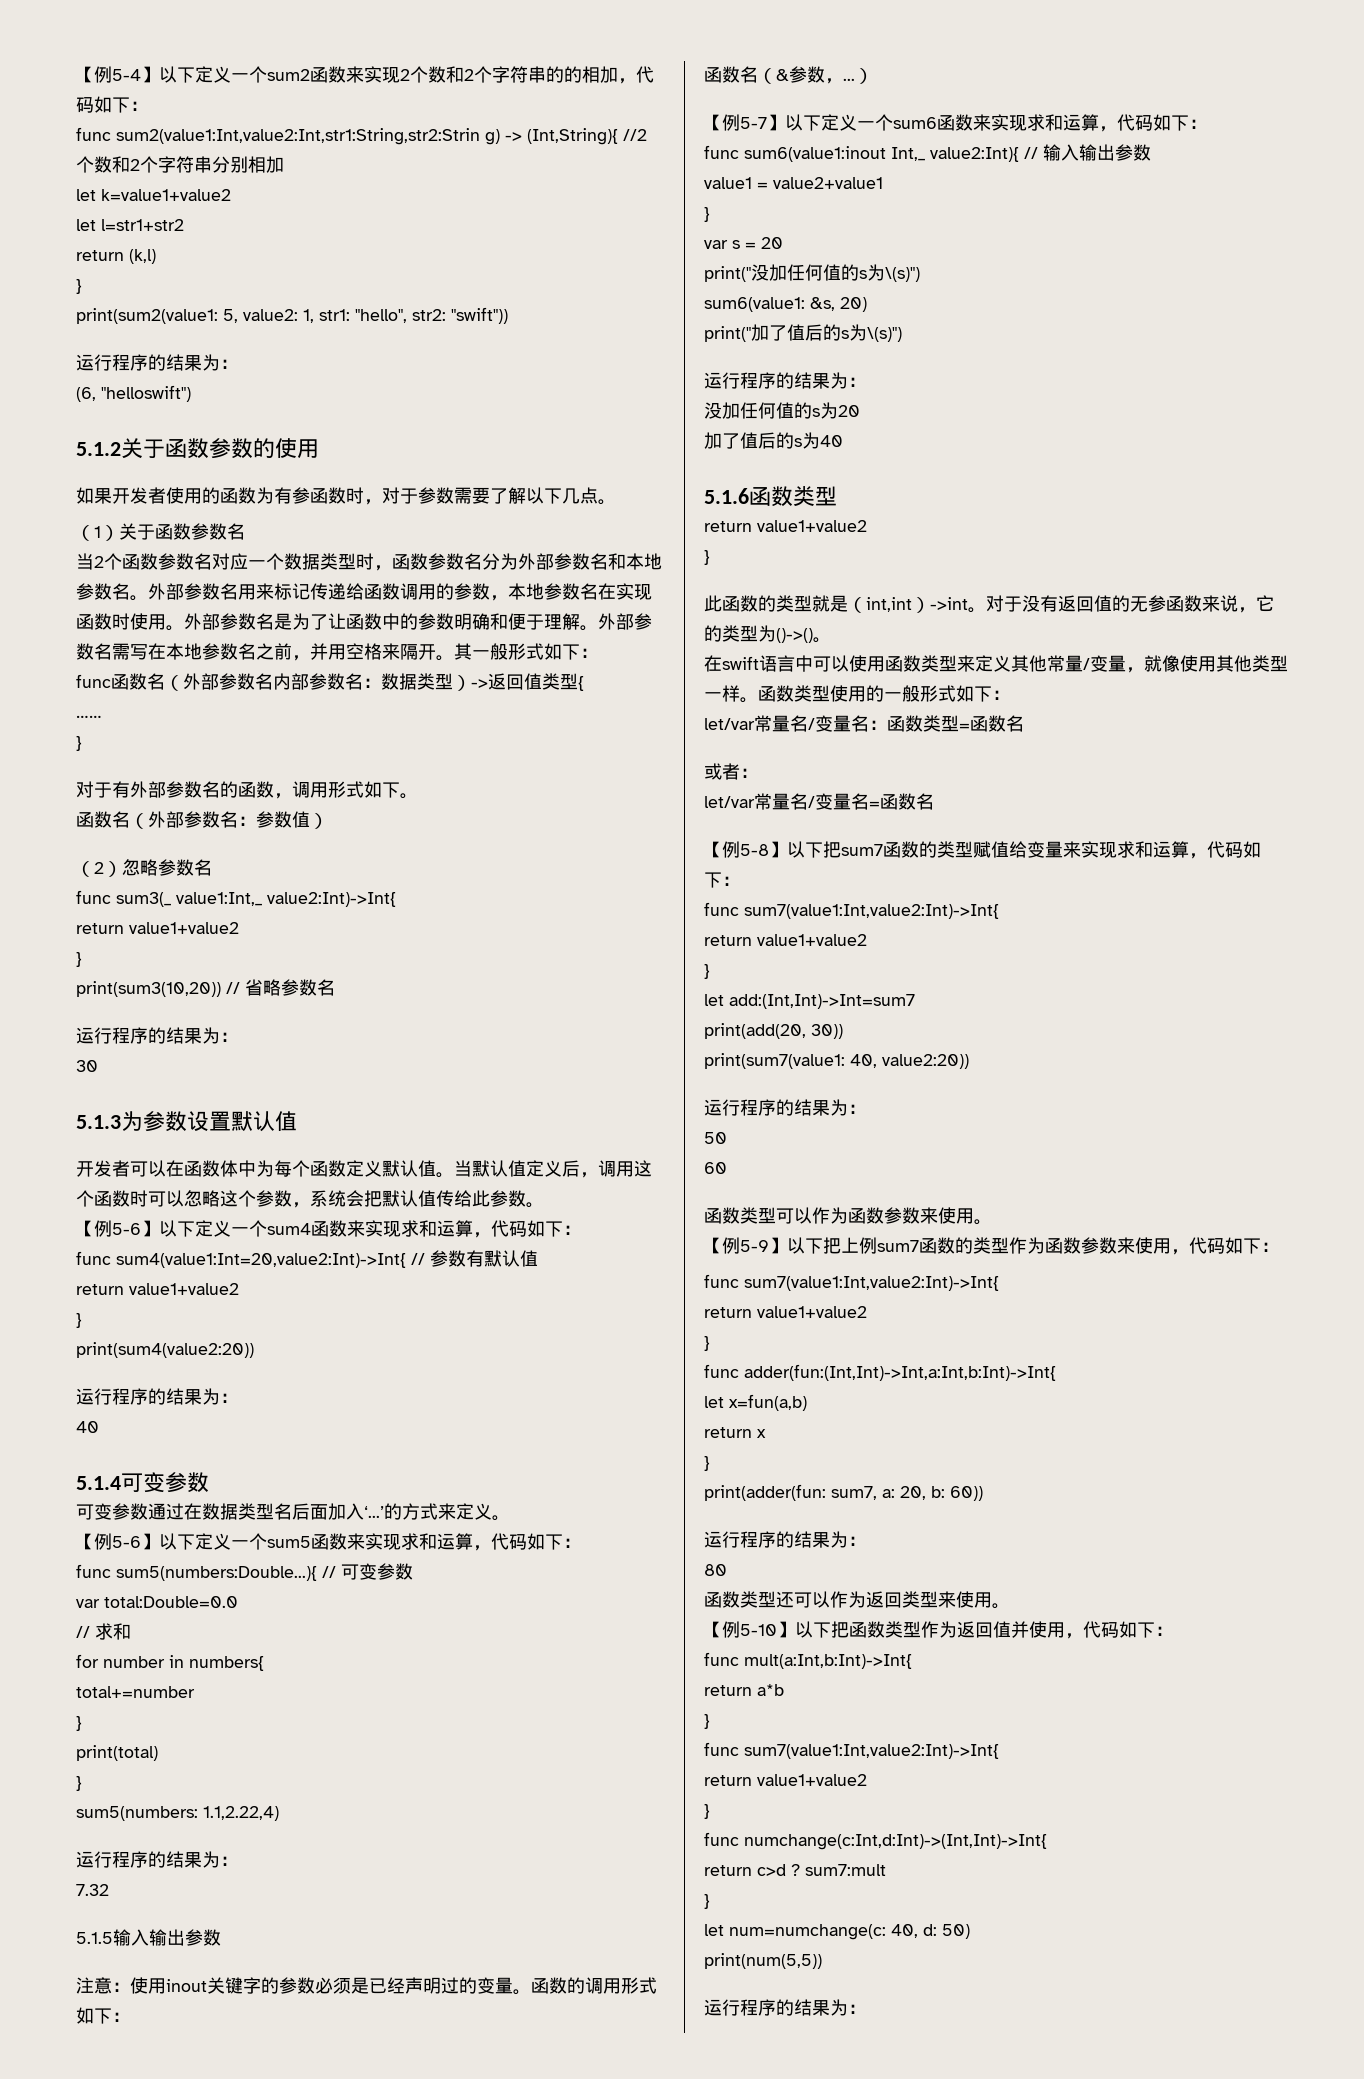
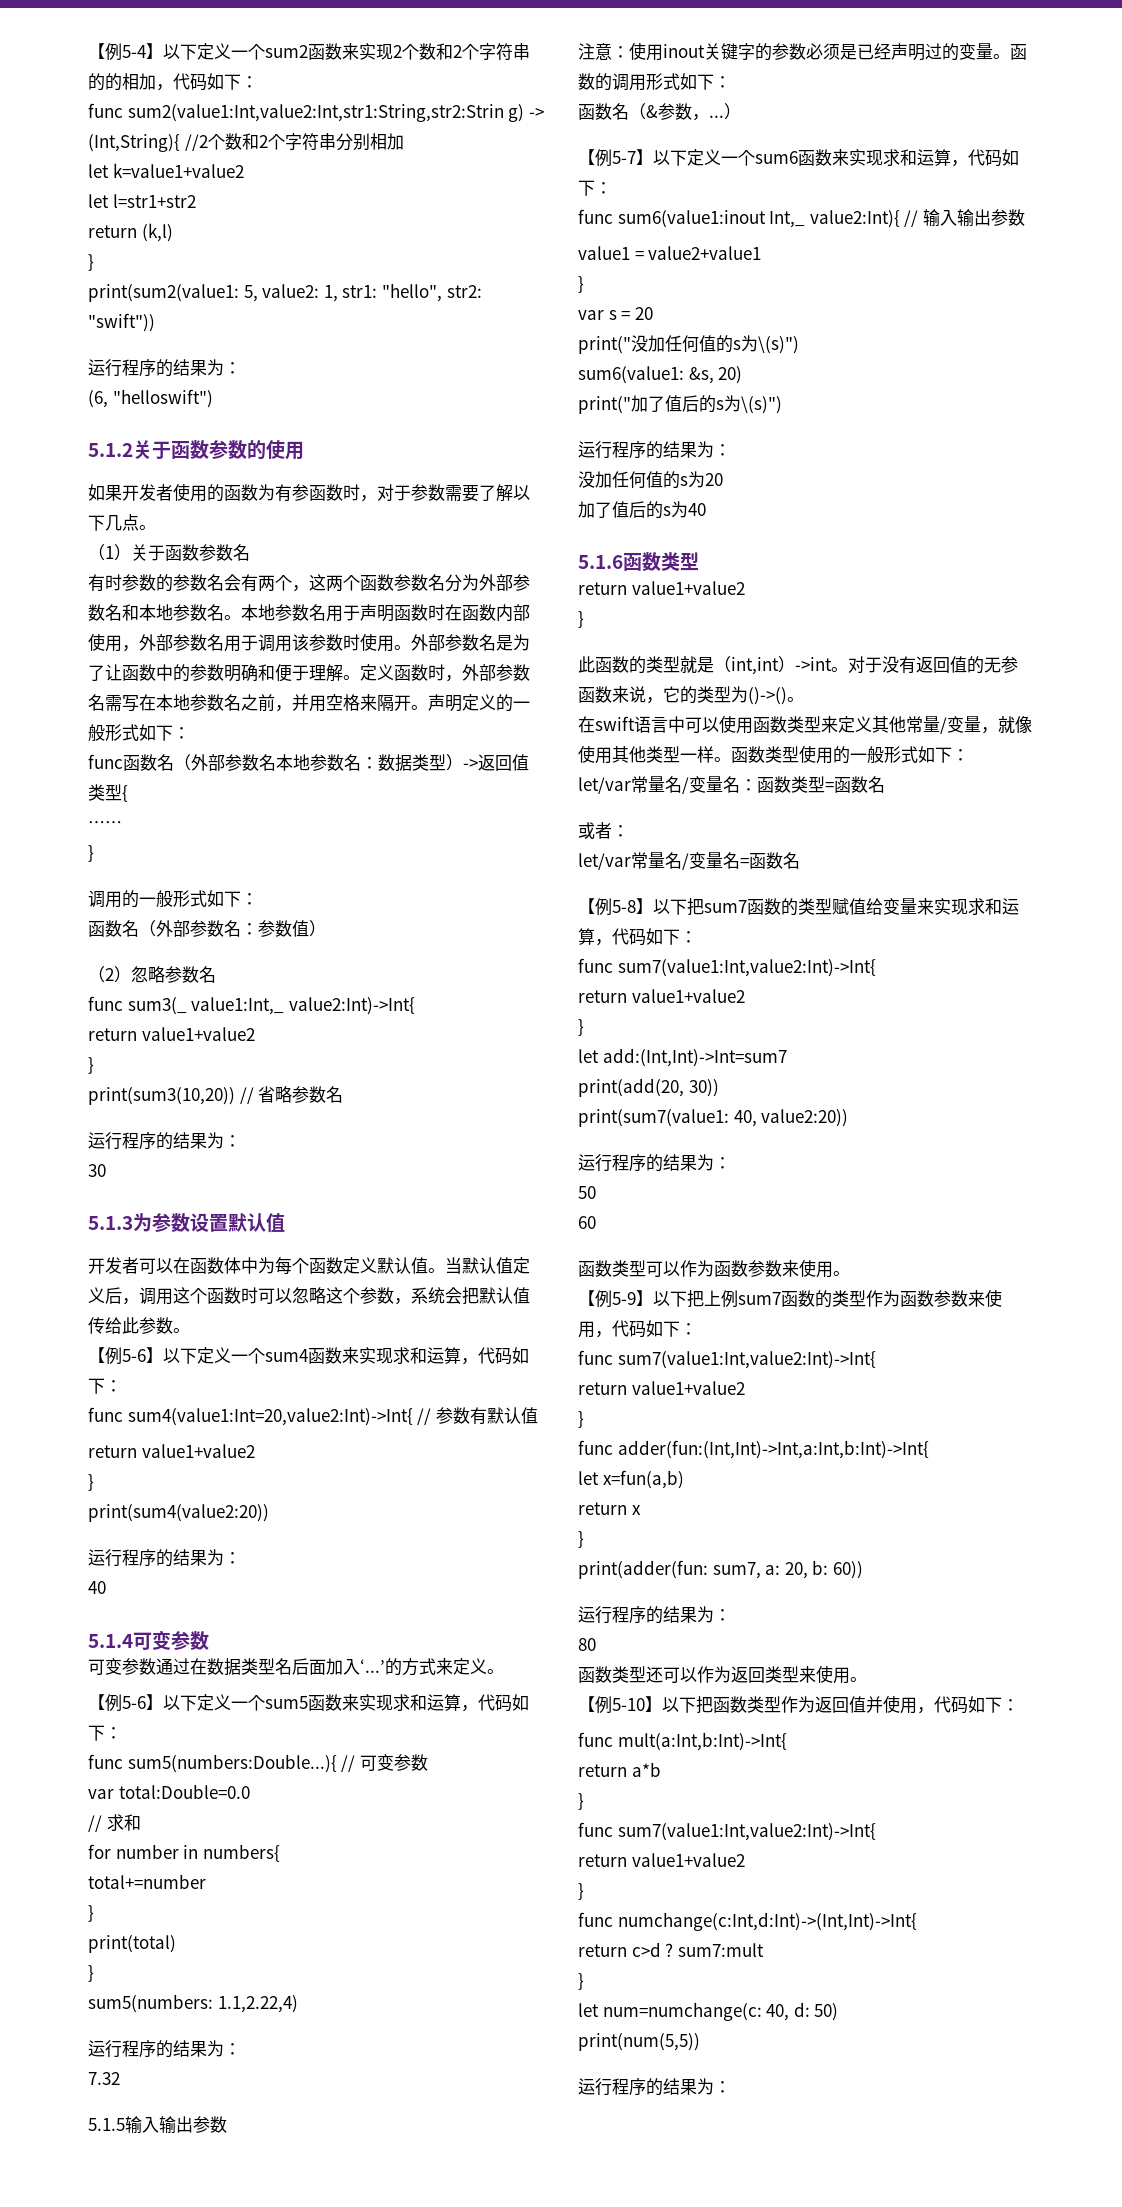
- 当2个函数参数名对应一个数据类型时，函数参数名分为外部参数名和本地参数名。
+ 有时参数的参数名会有两个，这两个函数参数名分为外部参数名和本地参数名。
- 外部参数名用来标记传递给函数调用的参数，本地参数名在实现函数时使用。
+ 本地参数名用于声明函数时在函数内部使用，外部参数名用于调用该参数时使用。
- 外部参数名需写在本地参数名之前，并用空格来隔开。
+ 定义函数时，外部参数名需写在本地参数名之前，并用空格来隔开。
- 其一般形式如下：
+ 声明定义的一般形式如下：
- func函数名（外部参数名内部参数名：数据类型）->返回值类型{
+ func函数名（外部参数名本地参数名：数据类型）->返回值类型{
- 对于有外部参数名的函数，调用形式如下。
+ 调用的一般形式如下：

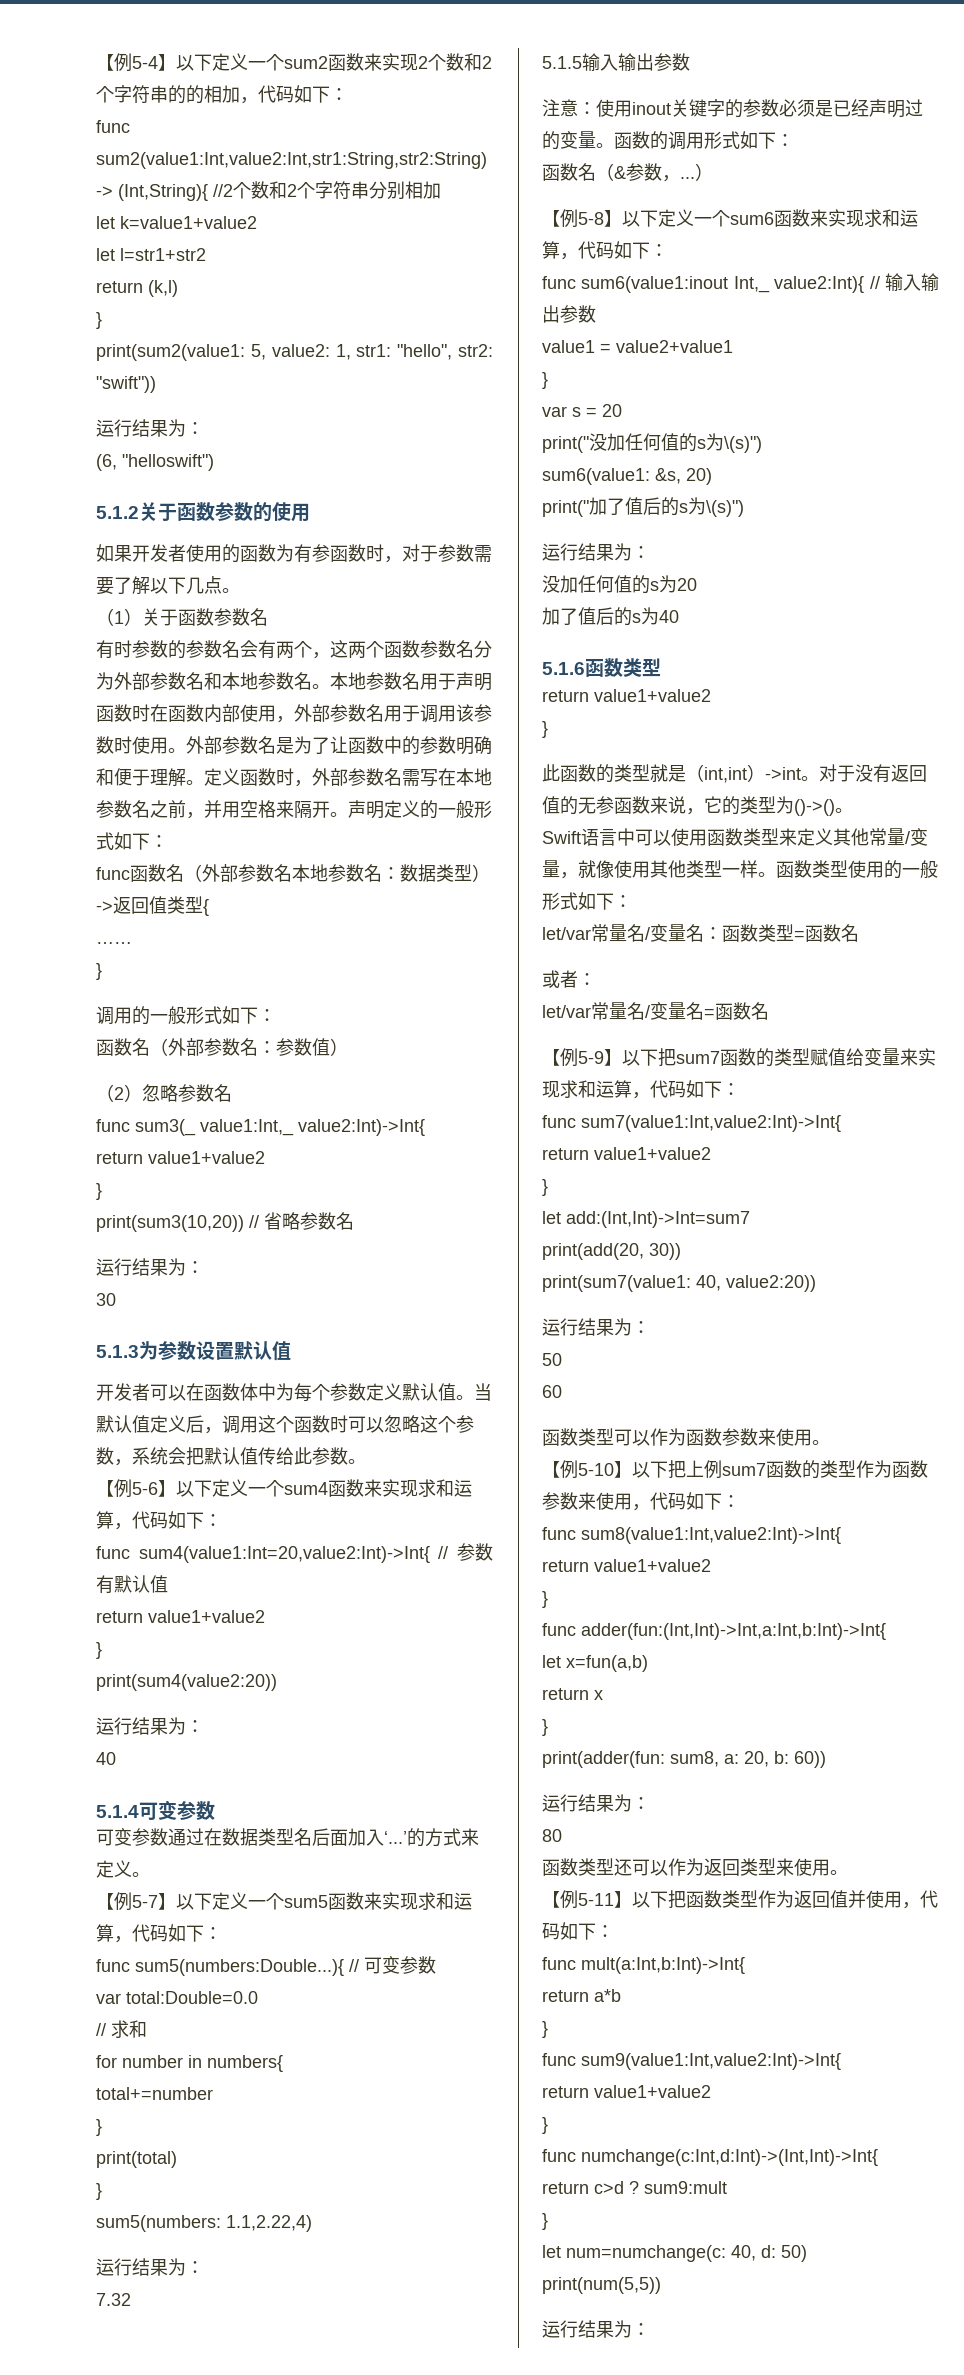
- func sum2(value1:Int,value2:Int,str1:String,str2:Strin g) -> (Int,String){ //2个数和2个字符串分别相加
+ func sum2(value1:Int,value2:Int,str1:String,str2:String) -> (Int,String){ //2个数和2个字符串分别相加
  print(sum2(value1: 5, value2: 1, str1: "hello", str2: "swift"))
- 运行程序的结果为：
+ 运行结果为：
  print(sum3(10,20)) // 省略参数名
- 运行程序的结果为：
+ 运行结果为：
- 开发者可以在函数体中为每个函数定义默认值。
+ 开发者可以在函数体中为每个参数定义默认值。
  print(sum4(value2:20))
- 运行程序的结果为：
+ 运行结果为：
- 【例5-6】以下定义一个sum5函数来实现求和运算，代码如下：
+ 【例5-7】以下定义一个sum5函数来实现求和运算，代码如下：
  sum5(numbers: 1.1,2.22,4)
- 运行程序的结果为：
+ 运行结果为：
- 【例5-7】以下定义一个sum6函数来实现求和运算，代码如下：
+ 【例5-8】以下定义一个sum6函数来实现求和运算，代码如下：
  print("加了值后的s为\(s)")
- 运行程序的结果为：
+ 运行结果为：
- 在swift语言中可以使用函数类型来定义其他常量/变量，就像使用其他类型一样。
+ Swift语言中可以使用函数类型来定义其他常量/变量，就像使用其他类型一样。
- 【例5-8】以下把sum7函数的类型赋值给变量来实现求和运算，代码如下：
+ 【例5-9】以下把sum7函数的类型赋值给变量来实现求和运算，代码如下：
  print(sum7(value1: 40, value2:20))
- 运行程序的结果为：
+ 运行结果为：
- 【例5-9】以下把上例sum7函数的类型作为函数参数来使用，代码如下：
- func sum7(value1:Int,value2:Int)->Int{
+ 【例5-10】以下把上例sum7函数的类型作为函数参数来使用，代码如下：
+ func sum8(value1:Int,value2:Int)->Int{
- print(adder(fun: sum7, a: 20, b: 60))
- 运行程序的结果为：
+ print(adder(fun: sum8, a: 20, b: 60))
+ 运行结果为：
- 【例5-10】以下把函数类型作为返回值并使用，代码如下：
+ 【例5-11】以下把函数类型作为返回值并使用，代码如下：
  return a*b
  }
- func sum7(value1:Int,value2:Int)->Int{
+ func sum9(value1:Int,value2:Int)->Int{
- return c>d ? sum7:mult
+ return c>d ? sum9:mult
  print(num(5,5))
- 运行程序的结果为：
+ 运行结果为：

